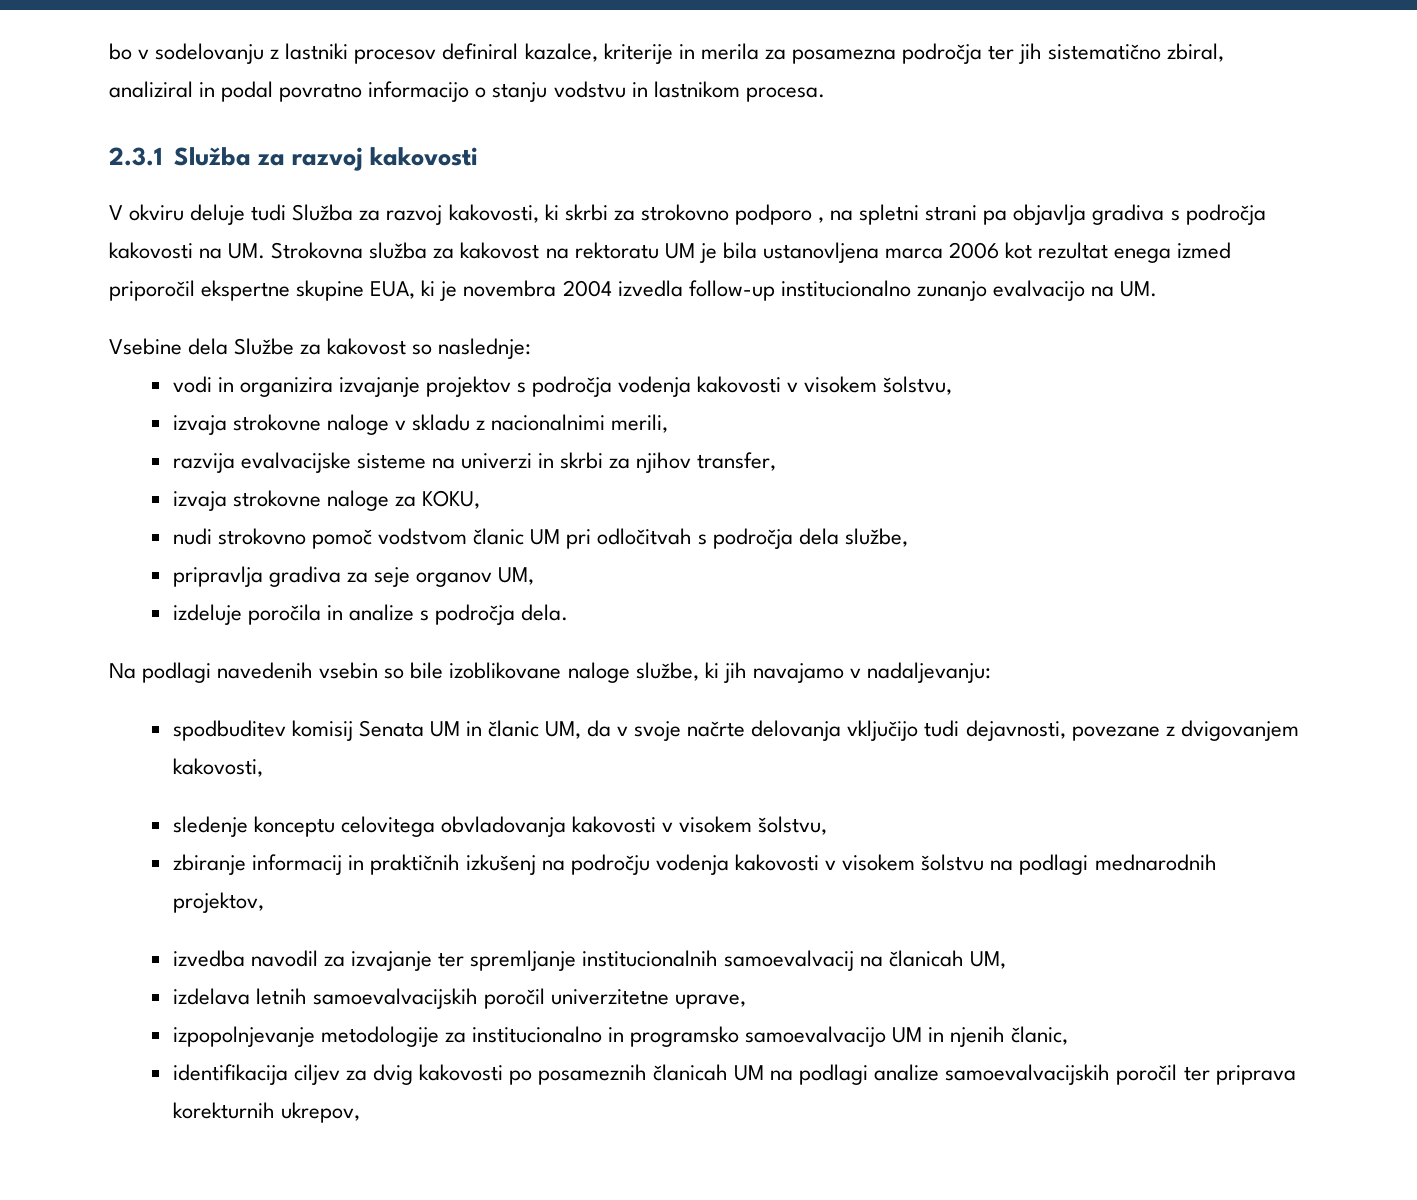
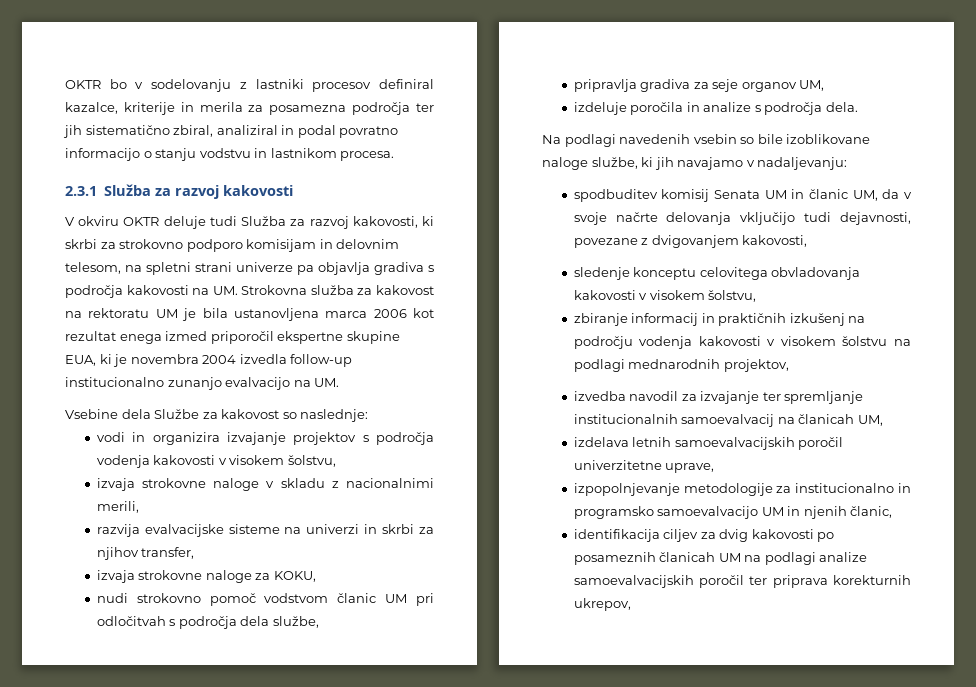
- bo v sodelovanju z lastniki procesov definiral kazalce, kriterije in merila za posamezna področja ter jih sistematično zbiral, analiziral in podal povratno informacijo o stanju vodstvu in lastnikom procesa.
+ OKTR bo v sodelovanju z lastniki procesov definiral kazalce, kriterije in merila za posamezna področja ter jih sistematično zbiral, analiziral in podal povratno informacijo o stanju vodstvu in lastnikom procesa.
- V okviru deluje tudi Služba za razvoj kakovosti, ki skrbi za strokovno podporo , na spletni strani pa objavlja gradiva s področja kakovosti na UM. Strokovna služba za kakovost na rektoratu UM je bila ustanovljena marca 2006 kot rezultat enega izmed priporočil ekspertne skupine EUA, ki je novembra 2004 izvedla follow-up institucionalno zunanjo evalvacijo na UM.
+ V okviru OKTR deluje tudi Služba za razvoj kakovosti, ki skrbi za strokovno podporo komisijam in delovnim telesom, na spletni strani univerze pa objavlja gradiva s področja kakovosti na UM. Strokovna služba za kakovost na rektoratu UM je bila ustanovljena marca 2006 kot rezultat enega izmed priporočil ekspertne skupine EUA, ki je novembra 2004 izvedla follow-up institucionalno zunanjo evalvacijo na UM.

